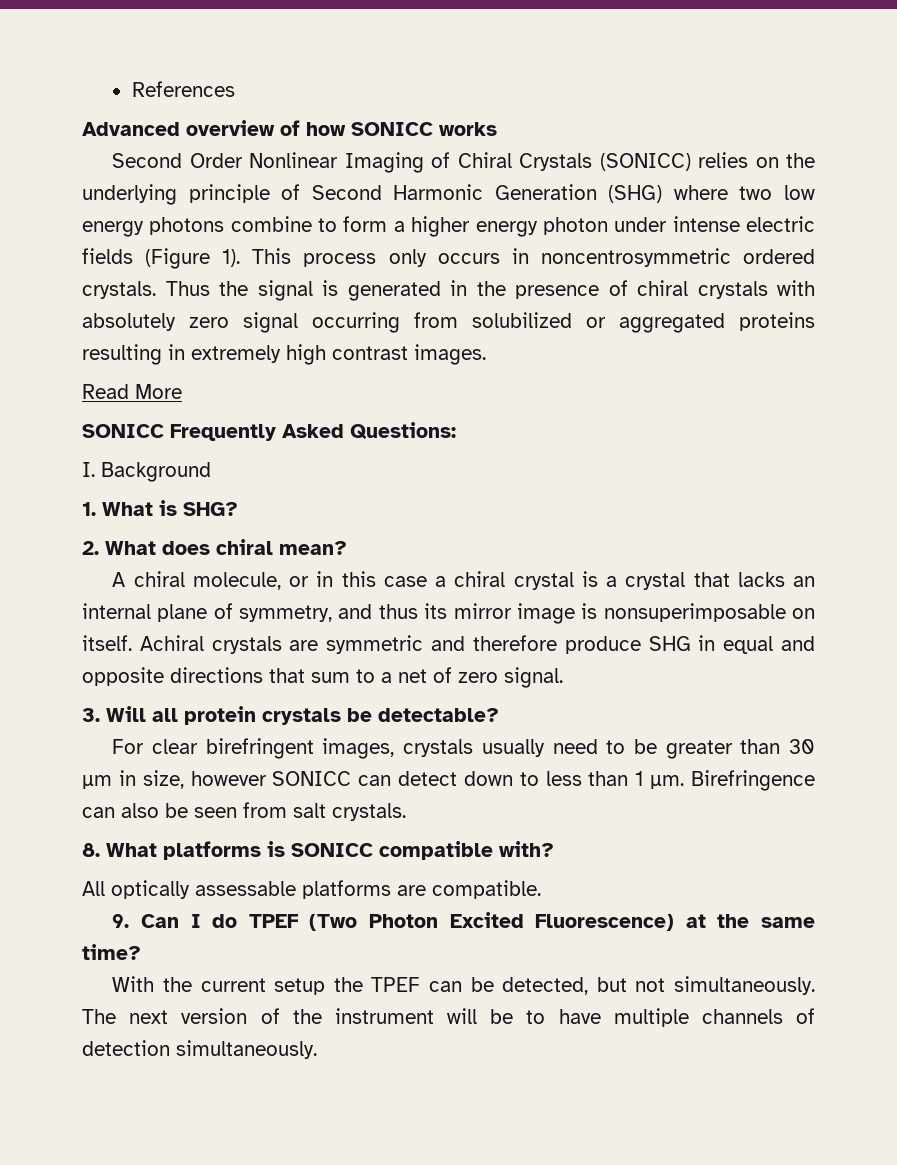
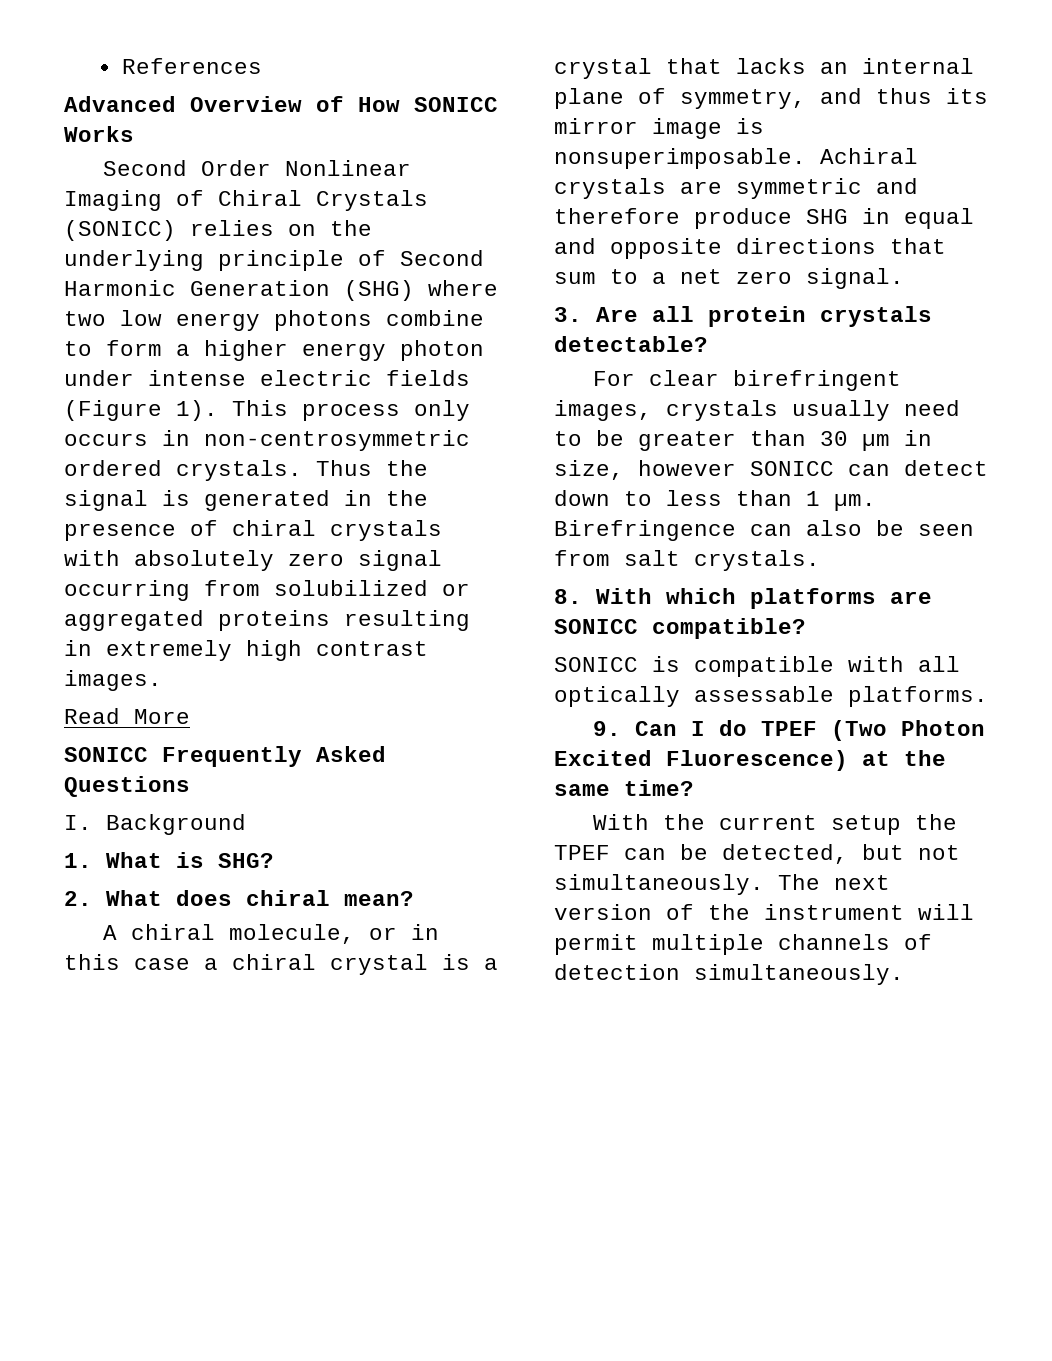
- Advanced overview of how SONICC works
+ Advanced Overview of How SONICC Works
- This process only occurs in noncentrosymmetric ordered crystals.
+ This process only occurs in non-centrosymmetric ordered crystals.
- SONICC Frequently Asked Questions:
+ SONICC Frequently Asked Questions
- A chiral molecule, or in this case a chiral crystal is a crystal that lacks an internal plane of symmetry, and thus its mirror image is nonsuperimposable on itself.
+ A chiral molecule, or in this case a chiral crystal is a crystal that lacks an internal plane of symmetry, and thus its mirror image is nonsuperimposable.
- Achiral crystals are symmetric and therefore produce SHG in equal and opposite directions that sum to a net of zero signal.
+ Achiral crystals are symmetric and therefore produce SHG in equal and opposite directions that sum to a net zero signal.
- 3. Will all protein crystals be detectable?
+ 3. Are all protein crystals detectable?
- 8. What platforms is SONICC compatible with?
- All optically assessable platforms are compatible.
+ 8. With which platforms are SONICC compatible?
+ SONICC is compatible with all optically assessable platforms.
- The next version of the instrument will be to have multiple channels of detection simultaneously.
+ The next version of the instrument will permit multiple channels of detection simultaneously.

